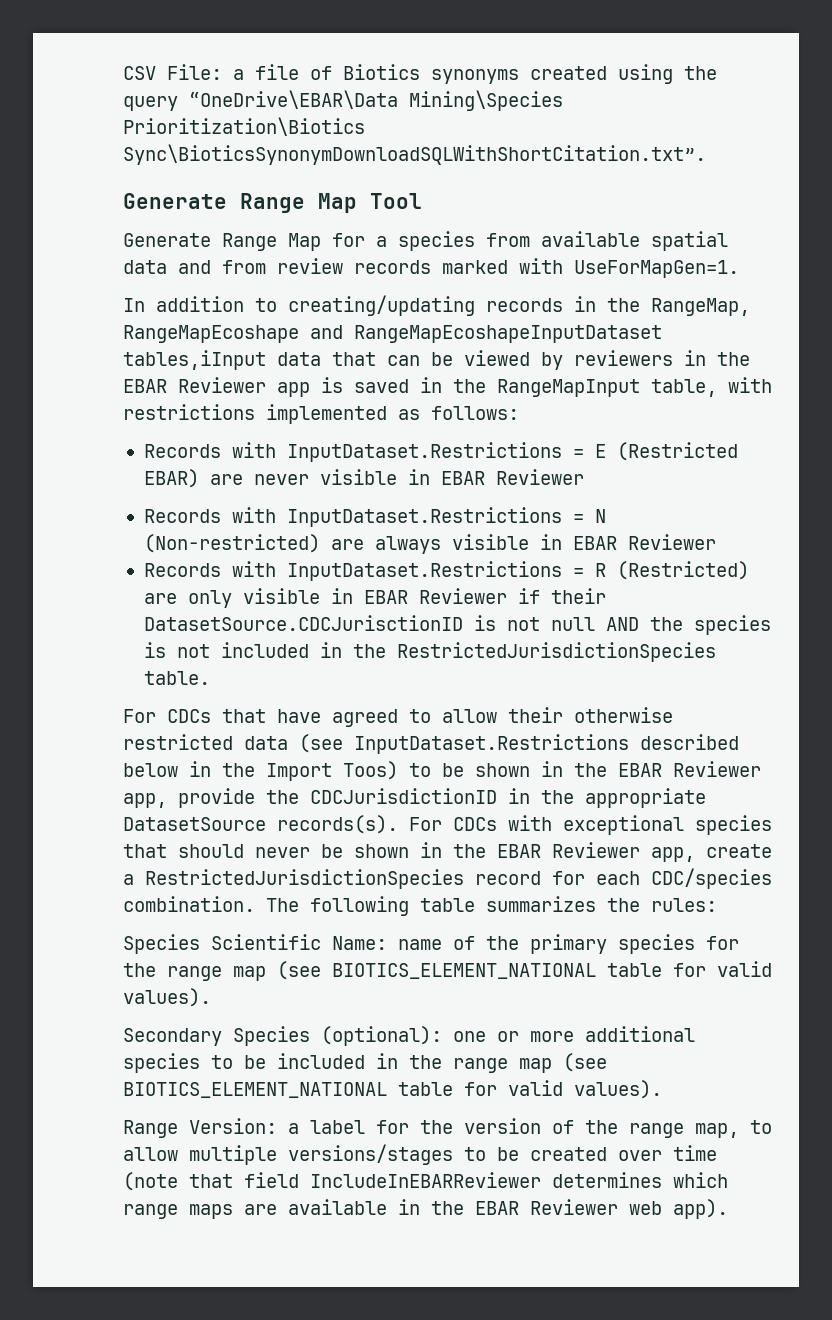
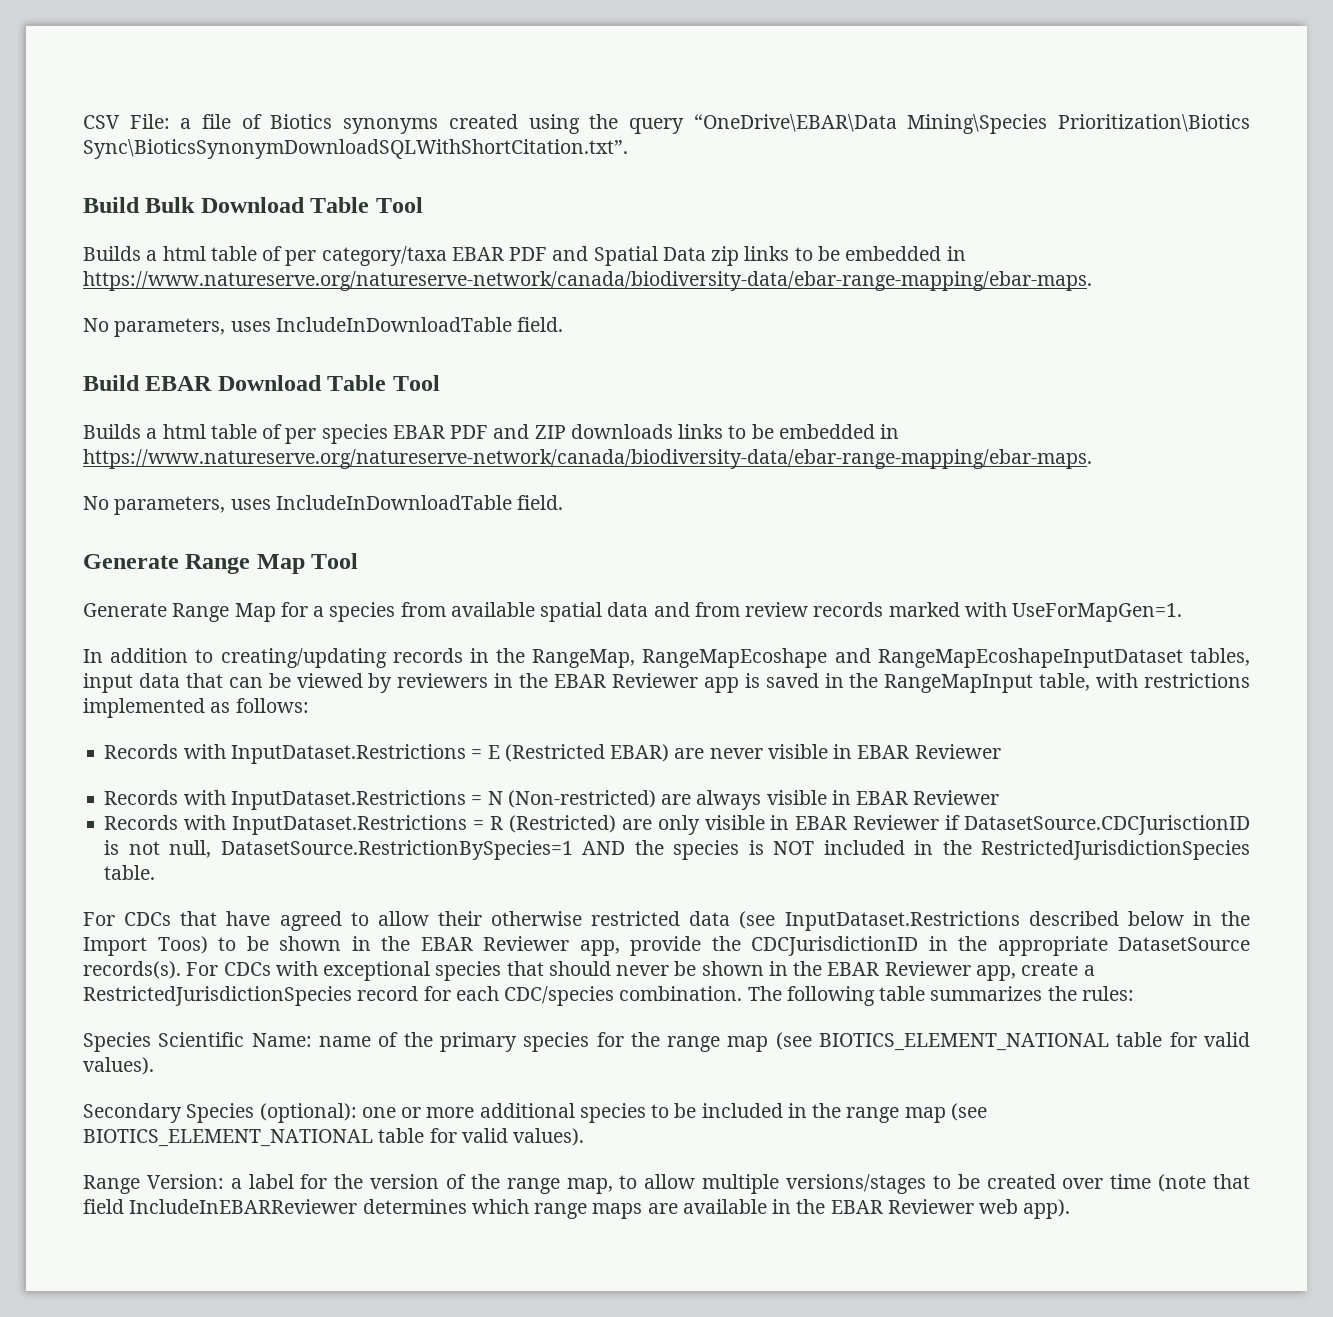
+ Build Bulk Download Table Tool
+ Builds a html table of per category/taxa EBAR PDF and Spatial Data zip links to be embedded in https://www.natureserve.org/natureserve-network/canada/biodiversity-data/ebar-range-mapping/ebar-maps.
+ No parameters, uses IncludeInDownloadTable field.
+ Build EBAR Download Table Tool
+ Builds a html table of per species EBAR PDF and ZIP downloads links to be embedded in https://www.natureserve.org/natureserve-network/canada/biodiversity-data/ebar-range-mapping/ebar-maps.
+ No parameters, uses IncludeInDownloadTable field.
- In addition to creating/updating records in the RangeMap, RangeMapEcoshape and RangeMapEcoshapeInputDataset tables,iInput data that can be viewed by reviewers in the EBAR Reviewer app is saved in the RangeMapInput table, with restrictions implemented as follows:
+ In addition to creating/updating records in the RangeMap, RangeMapEcoshape and RangeMapEcoshapeInputDataset tables, input data that can be viewed by reviewers in the EBAR Reviewer app is saved in the RangeMapInput table, with restrictions implemented as follows:
- Records with InputDataset.Restrictions = R (Restricted) are only visible in EBAR Reviewer if their DatasetSource.CDCJurisctionID is not null AND the species is not included in the RestrictedJurisdictionSpecies table.
+ Records with InputDataset.Restrictions = R (Restricted) are only visible in EBAR Reviewer if DatasetSource.CDCJurisctionID is not null, DatasetSource.RestrictionBySpecies=1 AND the species is NOT included in the RestrictedJurisdictionSpecies table.

